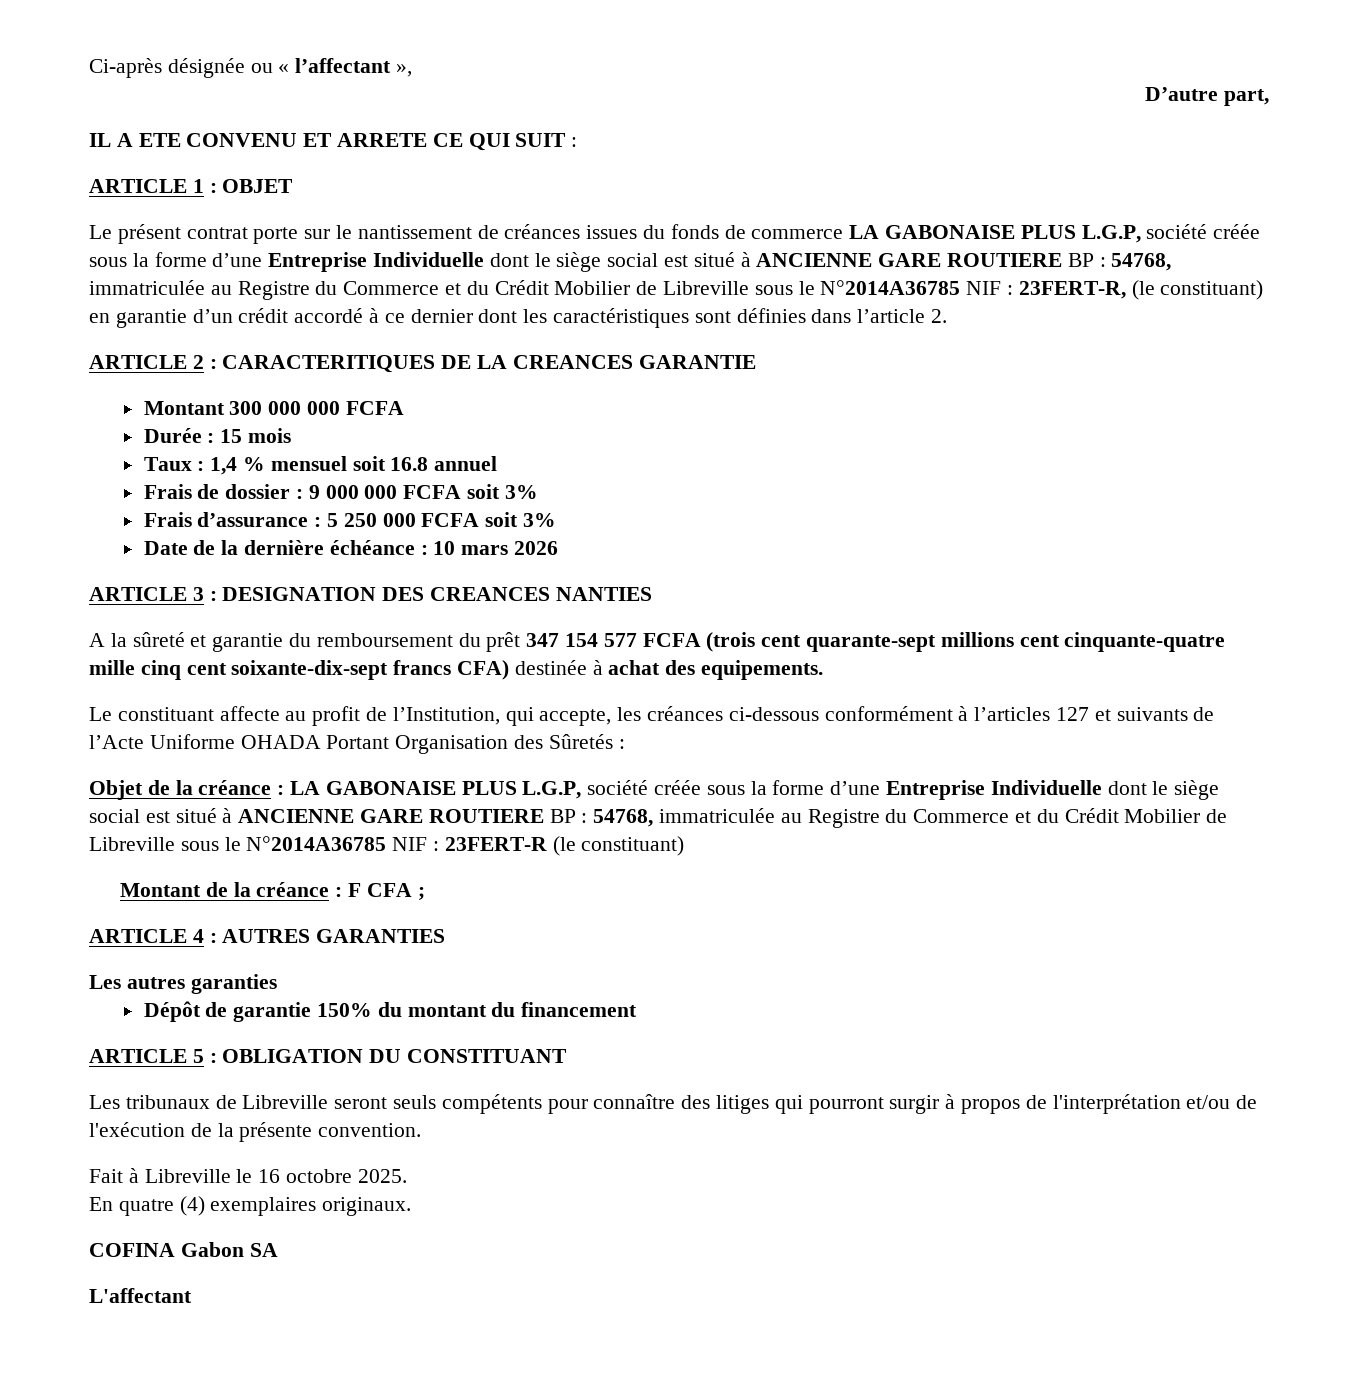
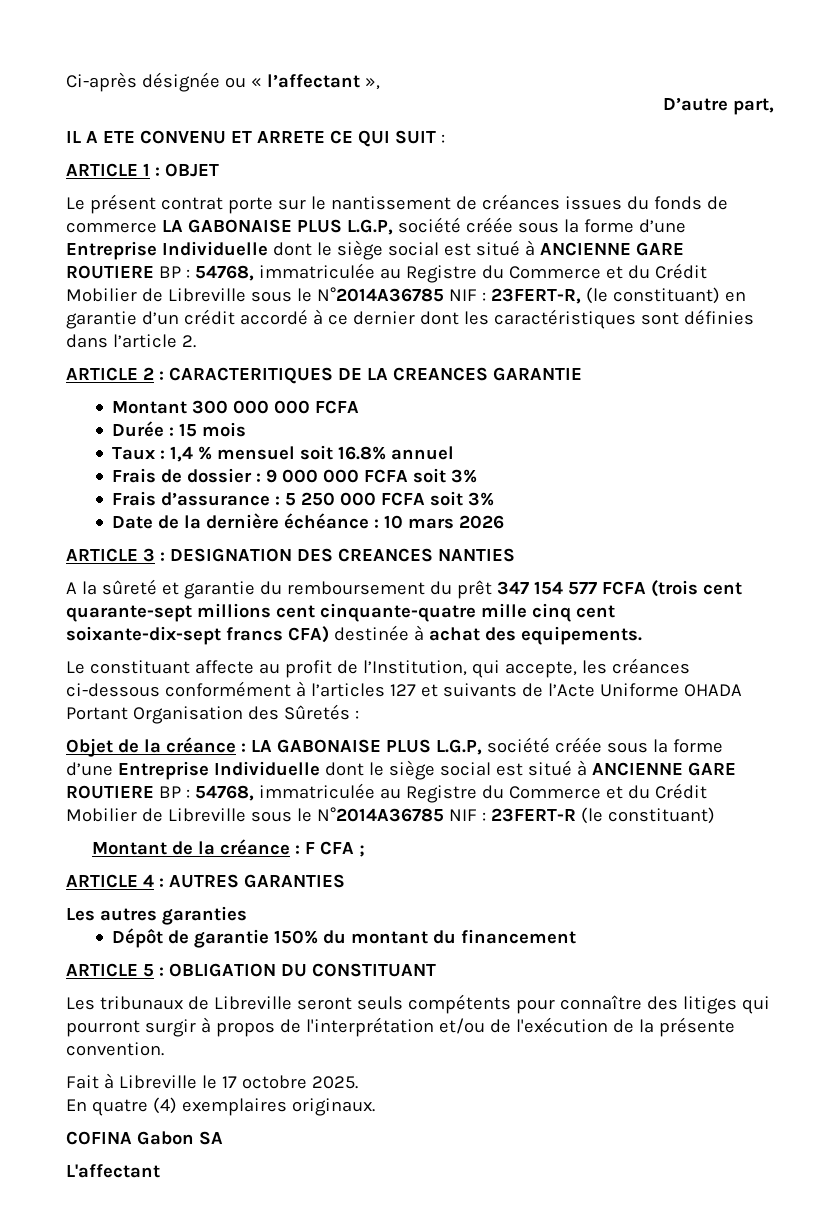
- Taux : 1,4 % mensuel soit 16.8 annuel
+ Taux : 1,4 % mensuel soit 16.8% annuel
- Fait à Libreville le 16 octobre 2025.
+ Fait à Libreville le 17 octobre 2025.

